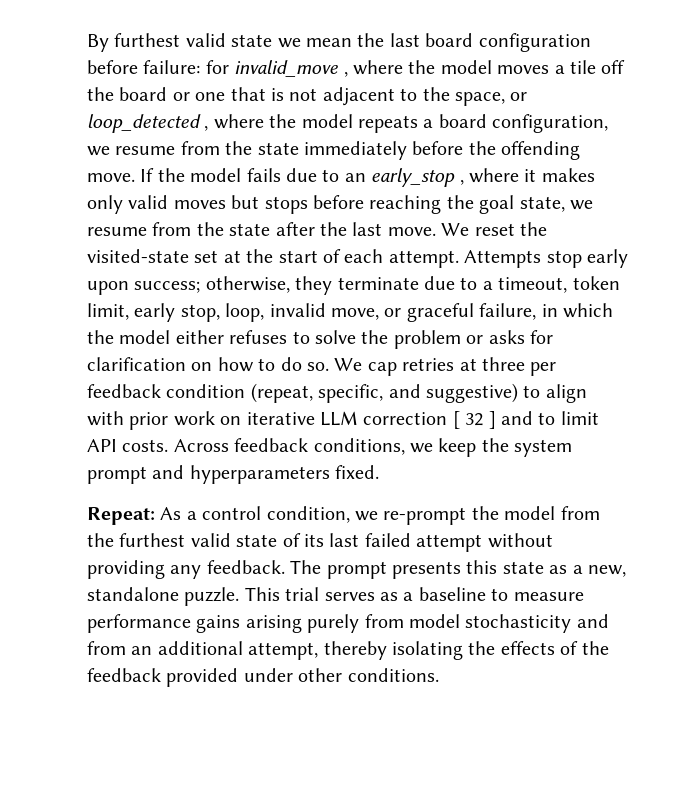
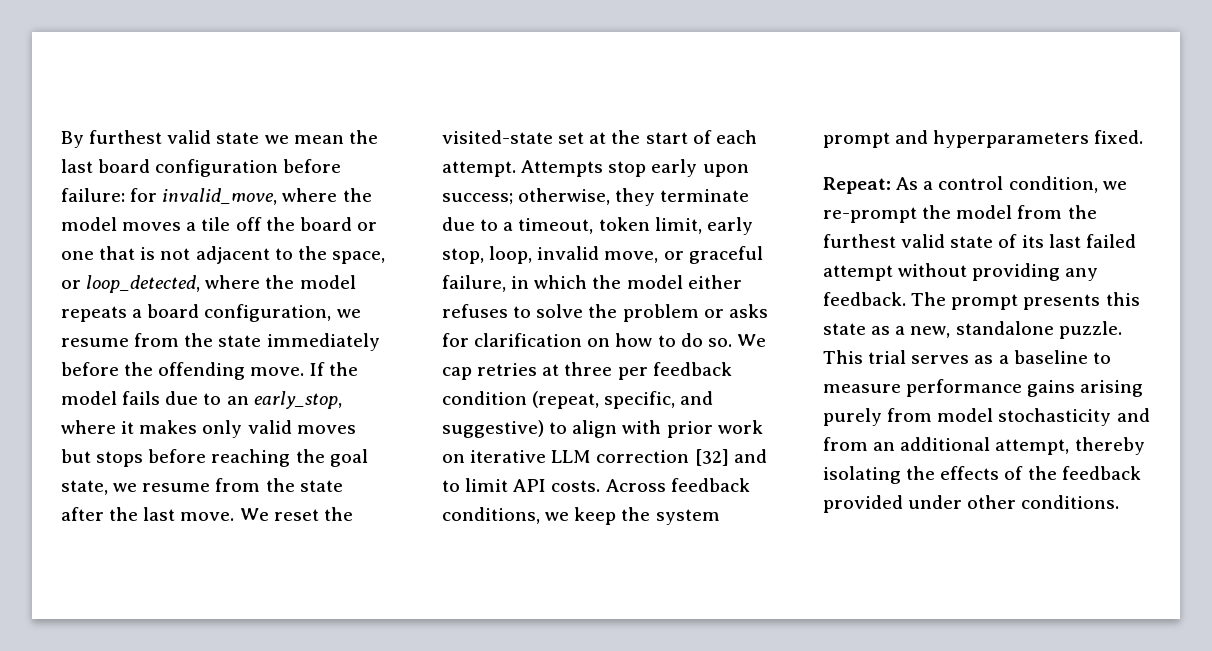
- By furthest valid state we mean the last board configuration before failure: for invalid_move , where the model moves a tile off the board or one that is not adjacent to the space, or loop_detected , where the model repeats a board configuration, we resume from the state immediately before the offending move.
+ By furthest valid state we mean the last board configuration before failure: for invalid_move, where the model moves a tile off the board or one that is not adjacent to the space, or loop_detected, where the model repeats a board configuration, we resume from the state immediately before the offending move.
- If the model fails due to an early_stop , where it makes only valid moves but stops before reaching the goal state, we resume from the state after the last move.
+ If the model fails due to an early_stop, where it makes only valid moves but stops before reaching the goal state, we resume from the state after the last move.
- We cap retries at three per feedback condition (repeat, specific, and suggestive) to align with prior work on iterative LLM correction [ 32 ] and to limit API costs.
+ We cap retries at three per feedback condition (repeat, specific, and suggestive) to align with prior work on iterative LLM correction [32] and to limit API costs.

